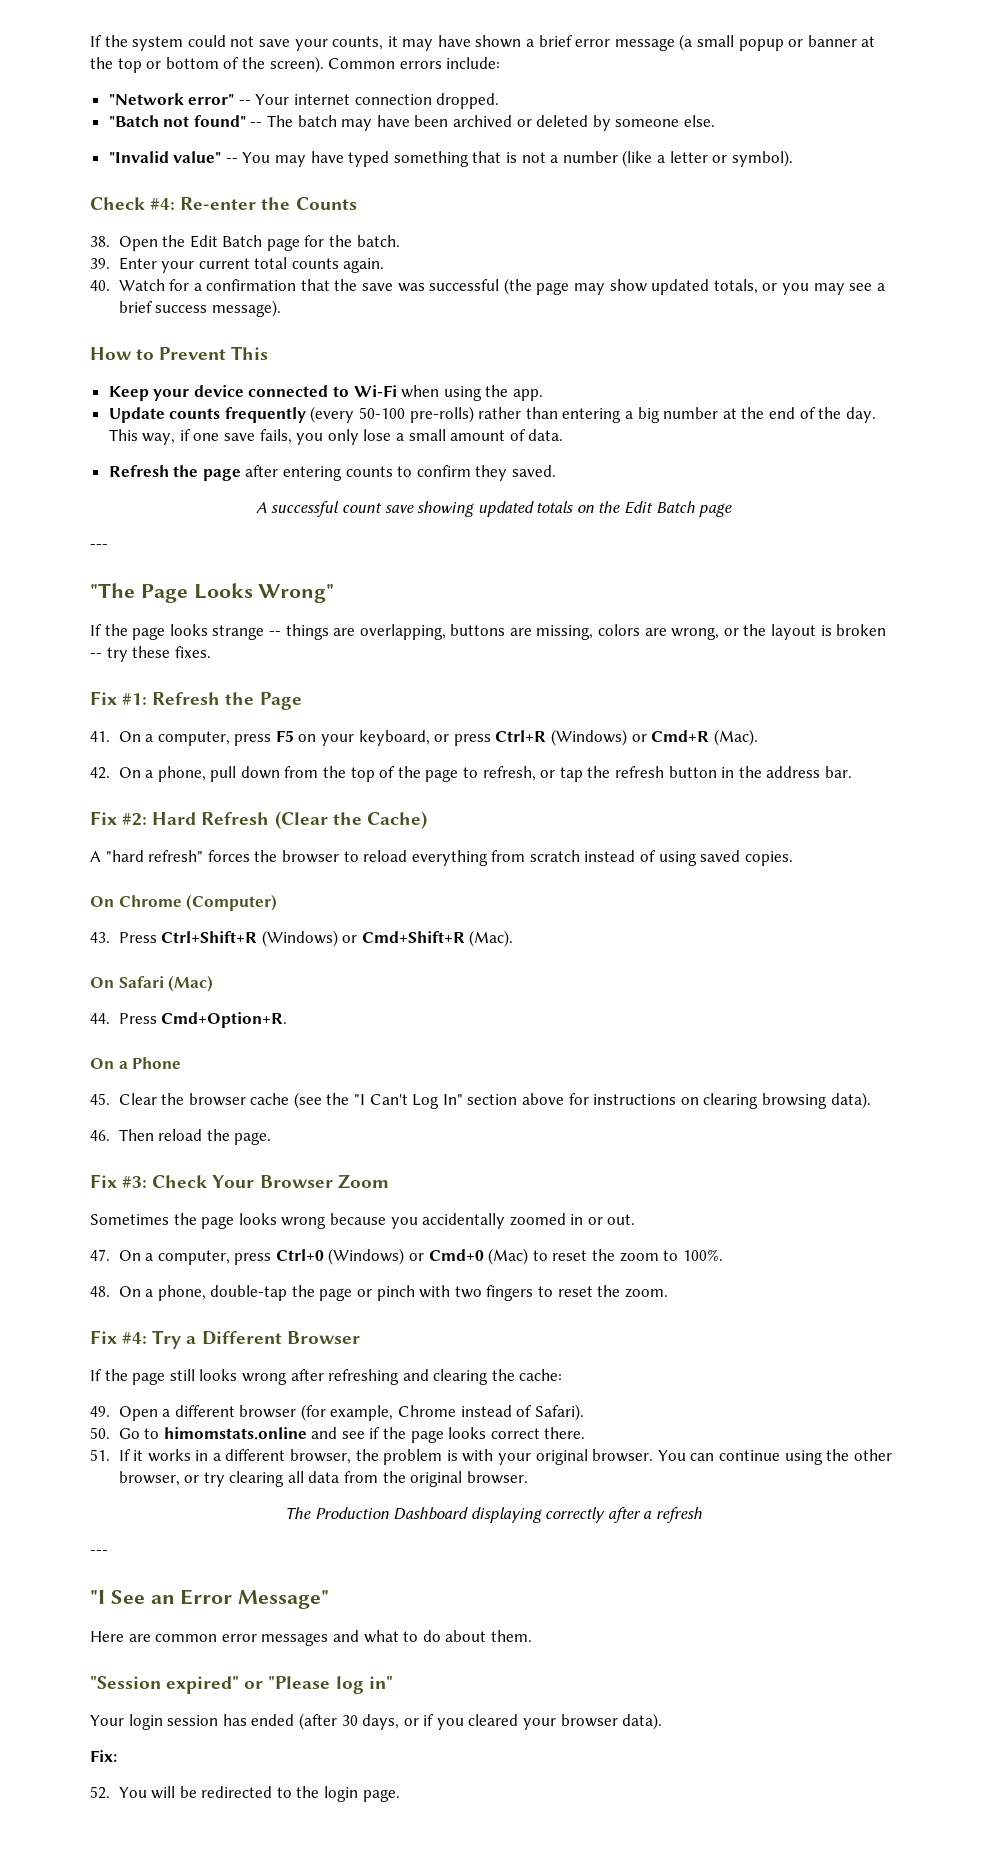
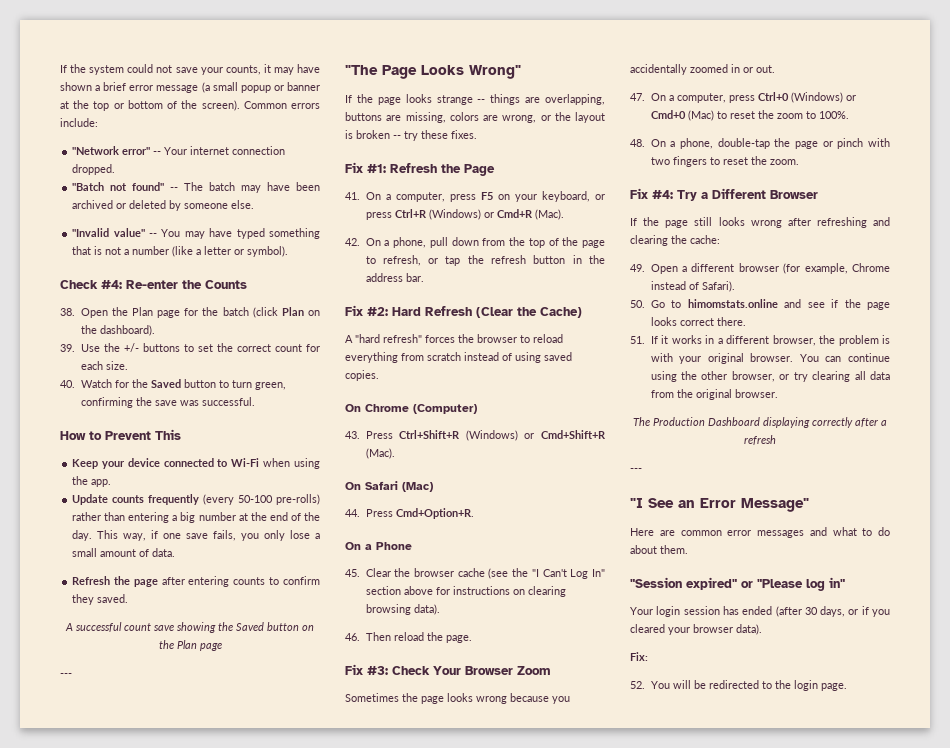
- 38. Open the Edit Batch page for the batch.
- 39. Enter your current total counts again.
- 40. Watch for a confirmation that the save was successful (the page may show updated totals, or you may see a brief success message).
+ 38. Open the Plan page for the batch (click Plan on the dashboard).
+ 39. Use the +/- buttons to set the correct count for each size.
+ 40. Watch for the Saved button to turn green, confirming the save was successful.
- A successful count save showing updated totals on the Edit Batch page
+ A successful count save showing the Saved button on the Plan page

